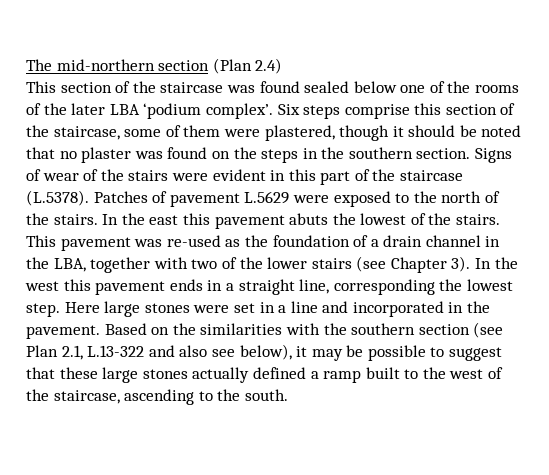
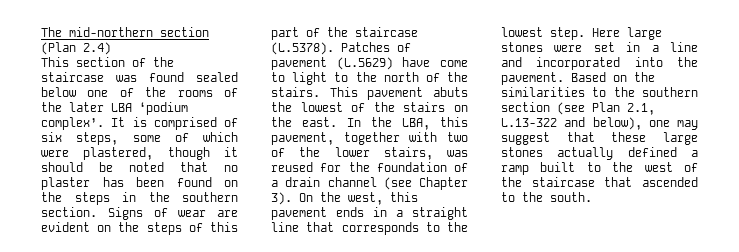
- Six steps comprise this section of the staircase, some of them were plastered, though it should be noted that no plaster was found on the steps in the southern section.
+ It is comprised of six steps, some of which were plastered, though it should be noted that no plaster has been found on the steps in the southern section.
- Signs of wear of the stairs were evident in this part of the staircase (L.5378). Patches of pavement L.5629 were exposed to the north of the stairs.
+ Signs of wear are evident on the steps of this part of the staircase (L.5378). Patches of pavement (L.5629) have come to light to the north of the stairs.
- In the east this pavement abuts the lowest of the stairs. This pavement was re-used as the foundation of a drain channel in the LBA, together with two of the lower stairs (see Chapter 3). In the west this pavement ends in a straight line, corresponding the lowest step.
+ This pavement abuts the lowest of the stairs on the east. In the LBA, this pavement, together with two of the lower stairs, was reused for the foundation of a drain channel (see Chapter 3). On the west, this pavement ends in a straight line that corresponds to the lowest step.
- Here large stones were set in a line and incorporated in the pavement.
+ Here large stones were set in a line and incorporated into the pavement.
- Based on the similarities with the southern section (see Plan 2.1, L.13-322 and also see below), it may be possible to suggest that these large stones actually defined a ramp built to the west of the staircase, ascending to the south.
+ Based on the similarities to the southern section (see Plan 2.1, L.13-322 and below), one may suggest that these large stones actually defined a ramp built to the west of the staircase that ascended to the south.

